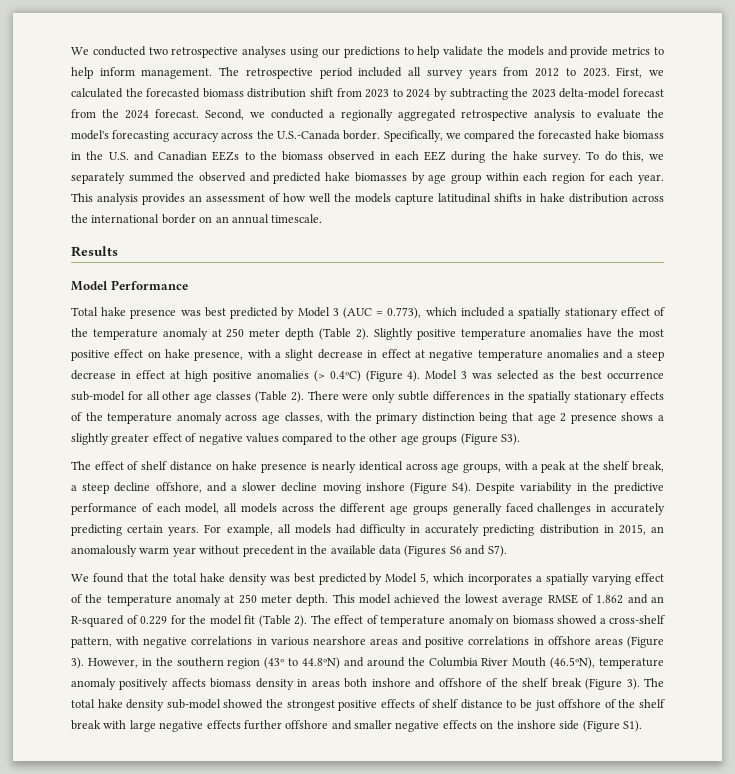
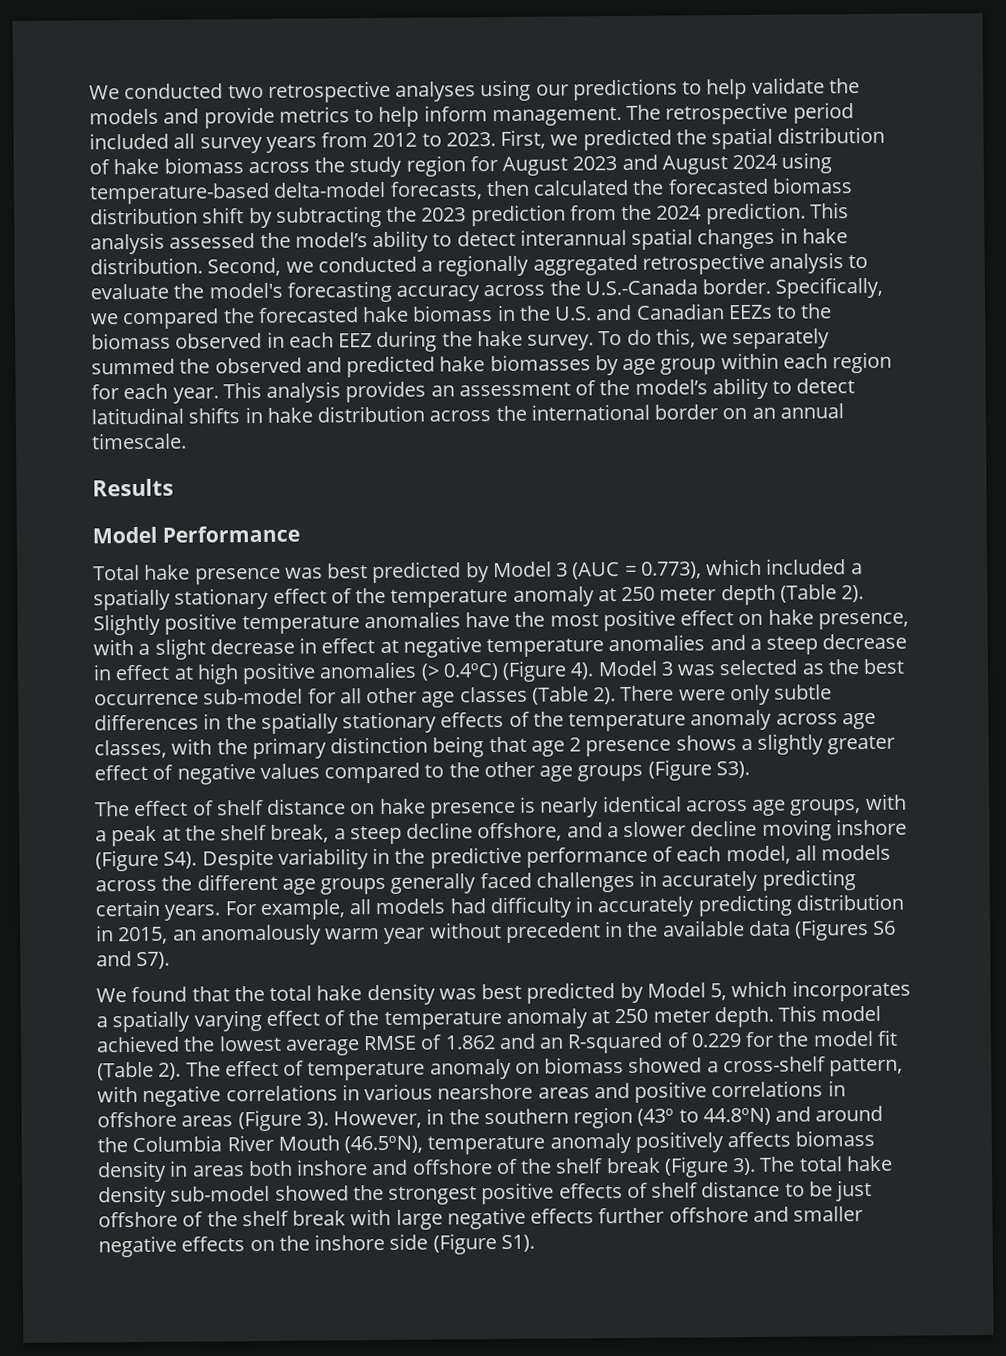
- First, we calculated the forecasted biomass distribution shift from 2023 to 2024 by subtracting the 2023 delta-model forecast from the 2024 forecast.
+ First, we predicted the spatial distribution of hake biomass across the study region for August 2023 and August 2024 using temperature-based delta-model forecasts, then calculated the forecasted biomass distribution shift by subtracting the 2023 prediction from the 2024 prediction. This analysis assessed the model’s ability to detect interannual spatial changes in hake distribution.
- This analysis provides an assessment of how well the models capture latitudinal shifts in hake distribution across the international border on an annual timescale.
+ This analysis provides an assessment of the model’s ability to detect latitudinal shifts in hake distribution across the international border on an annual timescale.

